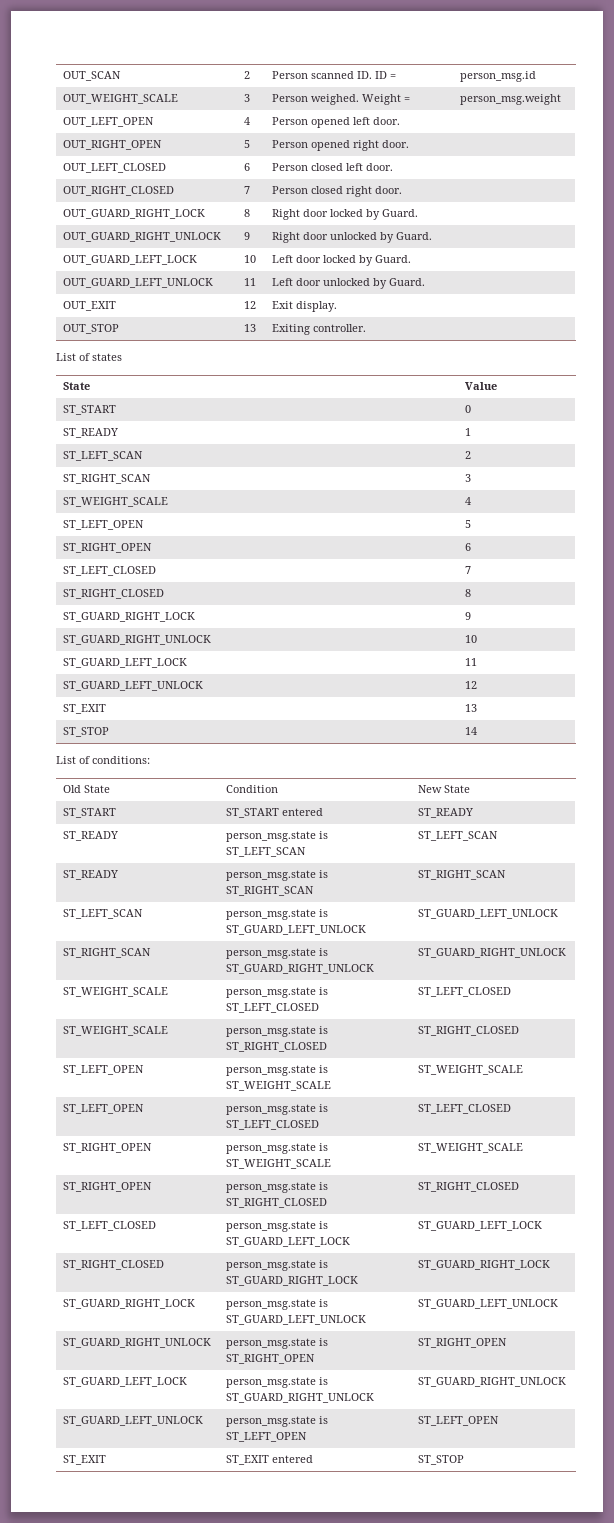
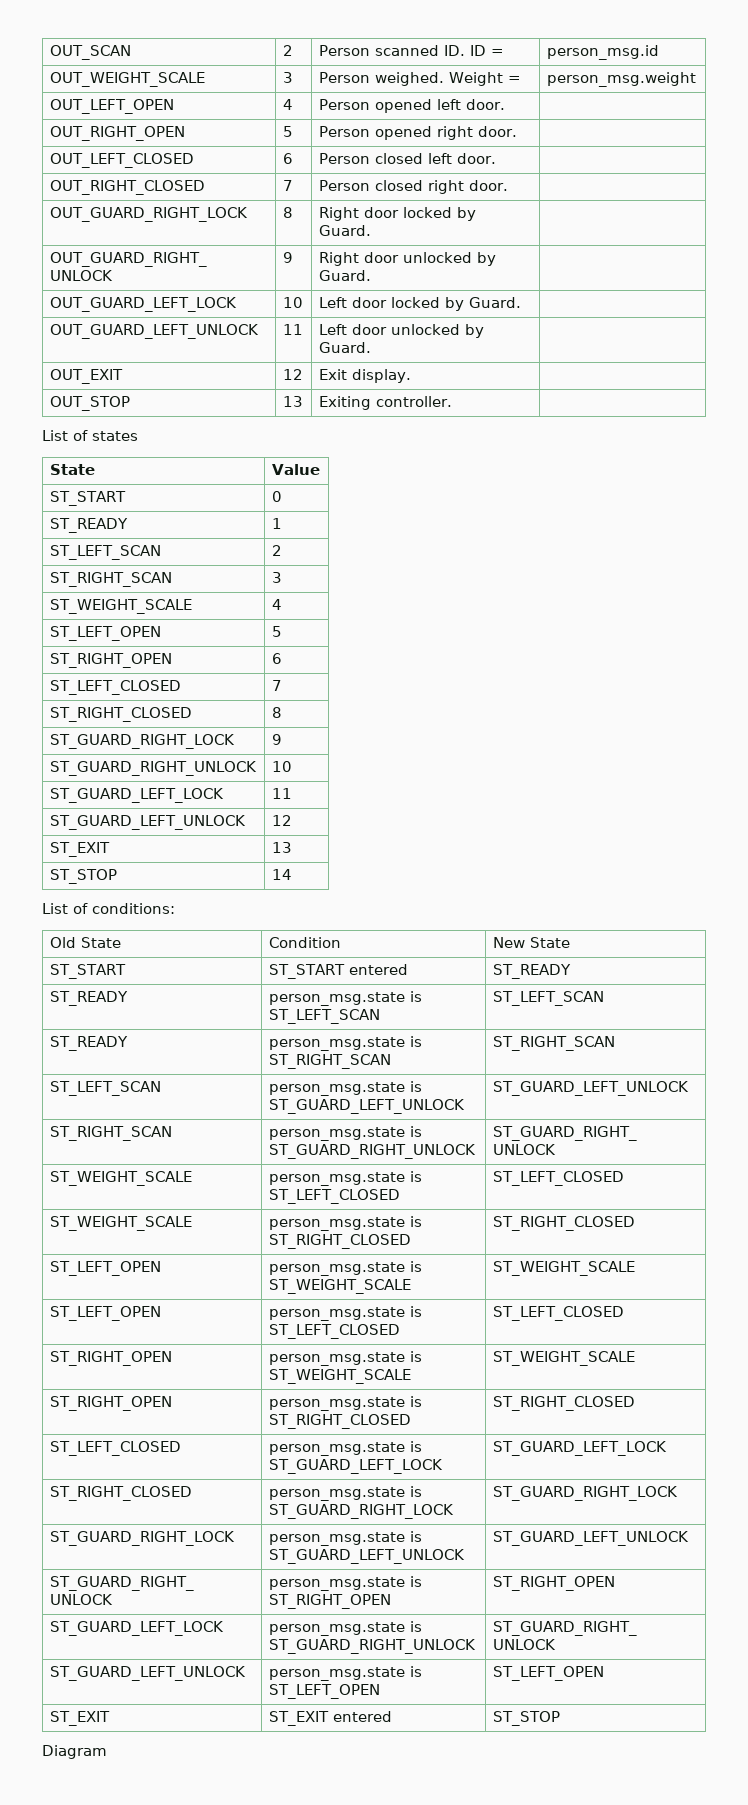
+ Diagram

